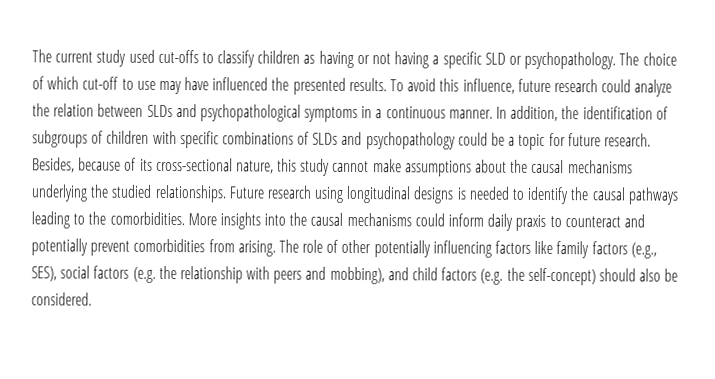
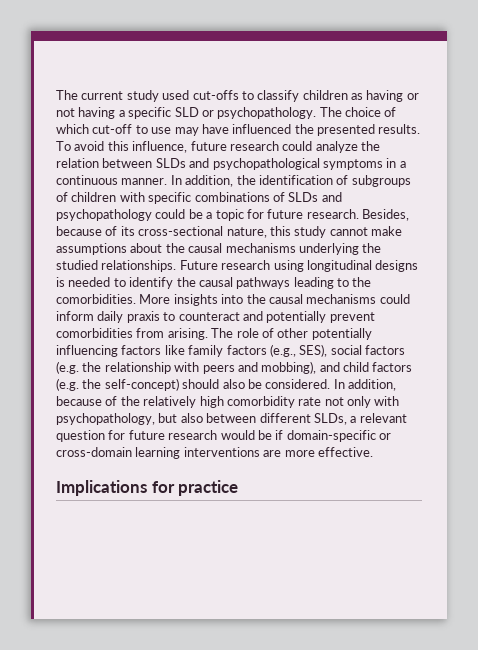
+ In addition, because of the relatively high comorbidity rate not only with psychopathology, but also between different SLDs, a relevant question for future research would be if domain-specific or cross-domain learning interventions are more effective.
+ Implications for practice

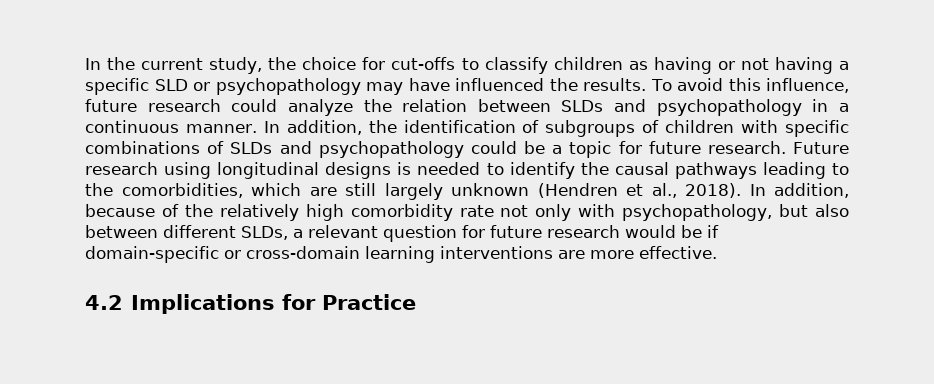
- The current study used cut-offs to classify children as having or not having a specific SLD or psychopathology. The choice of which cut-off to use may have influenced the presented results.
+ In the current study, the choice for cut-offs to classify children as having or not having a specific SLD or psychopathology may have influenced the results.
- To avoid this influence, future research could analyze the relation between SLDs and psychopathological symptoms in a continuous manner.
+ To avoid this influence, future research could analyze the relation between SLDs and psychopathology in a continuous manner.
- Besides, because of its cross-sectional nature, this study cannot make assumptions about the causal mechanisms underlying the studied relationships.
- Future research using longitudinal designs is needed to identify the causal pathways leading to the comorbidities. More insights into the causal mechanisms could inform daily praxis to counteract and potentially prevent comorbidities from arising. The role of other potentially influencing factors like family factors (e.g., SES), social factors (e.g. the relationship with peers and mobbing), and child factors (e.g. the self-concept) should also be considered.
+ Future research using longitudinal designs is needed to identify the causal pathways leading to the comorbidities, which are still largely unknown (Hendren et al., 2018).
- Implications for practice
+ 4.2 Implications for Practice

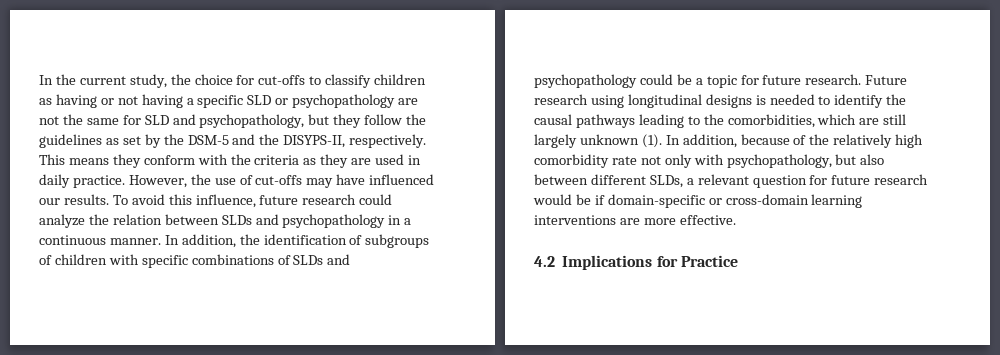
- In the current study, the choice for cut-offs to classify children as having or not having a specific SLD or psychopathology may have influenced the results.
+ In the current study, the choice for cut-offs to classify children as having or not having a specific SLD or psychopathology are not the same for SLD and psychopathology, but they follow the guidelines as set by the DSM-5 and the DISYPS-II, respectively. This means they conform with the criteria as they are used in daily practice. However, the use of cut-offs may have influenced our results.
- Future research using longitudinal designs is needed to identify the causal pathways leading to the comorbidities, which are still largely unknown (Hendren et al., 2018).
+ Future research using longitudinal designs is needed to identify the causal pathways leading to the comorbidities, which are still largely unknown (1).

